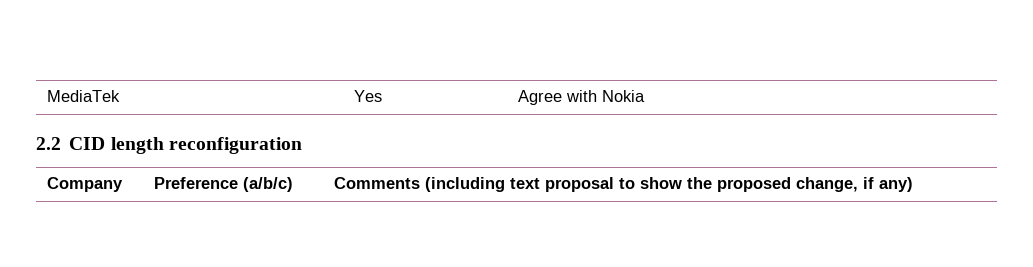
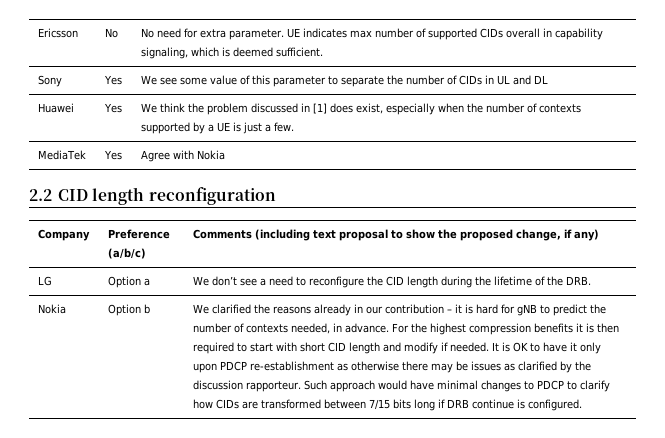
+ Ericsson | No | No need for extra parameter. UE indicates max number of supported CIDs overall in capability signaling, which is deemed sufficient.
+ Sony | Yes | We see some value of this parameter to separate the number of CIDs in UL and DL
+ Huawei | Yes | We think the problem discussed in [1] does exist, especially when the number of contexts supported by a UE is just a few.
+ LG | Option a | We don’t see a need to reconfigure the CID length during the lifetime of the DRB.
+ Nokia | Option b | We clarified the reasons already in our contribution – it is hard for gNB to predict the number of contexts needed, in advance. For the highest compression benefits it is then required to start with short CID length and modify if needed. It is OK to have it only upon PDCP re-establishment as otherwise there may be issues as clarified by the discussion rapporteur. Such approach would have minimal changes to PDCP to clarify how CIDs are transformed between 7/15 bits long if DRB continue is configured.

